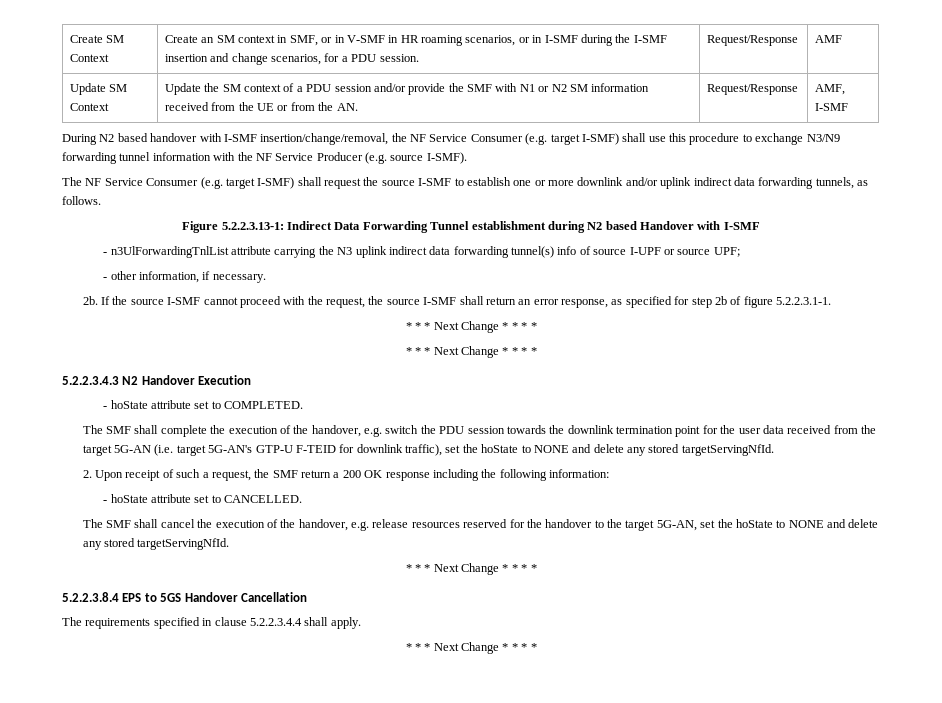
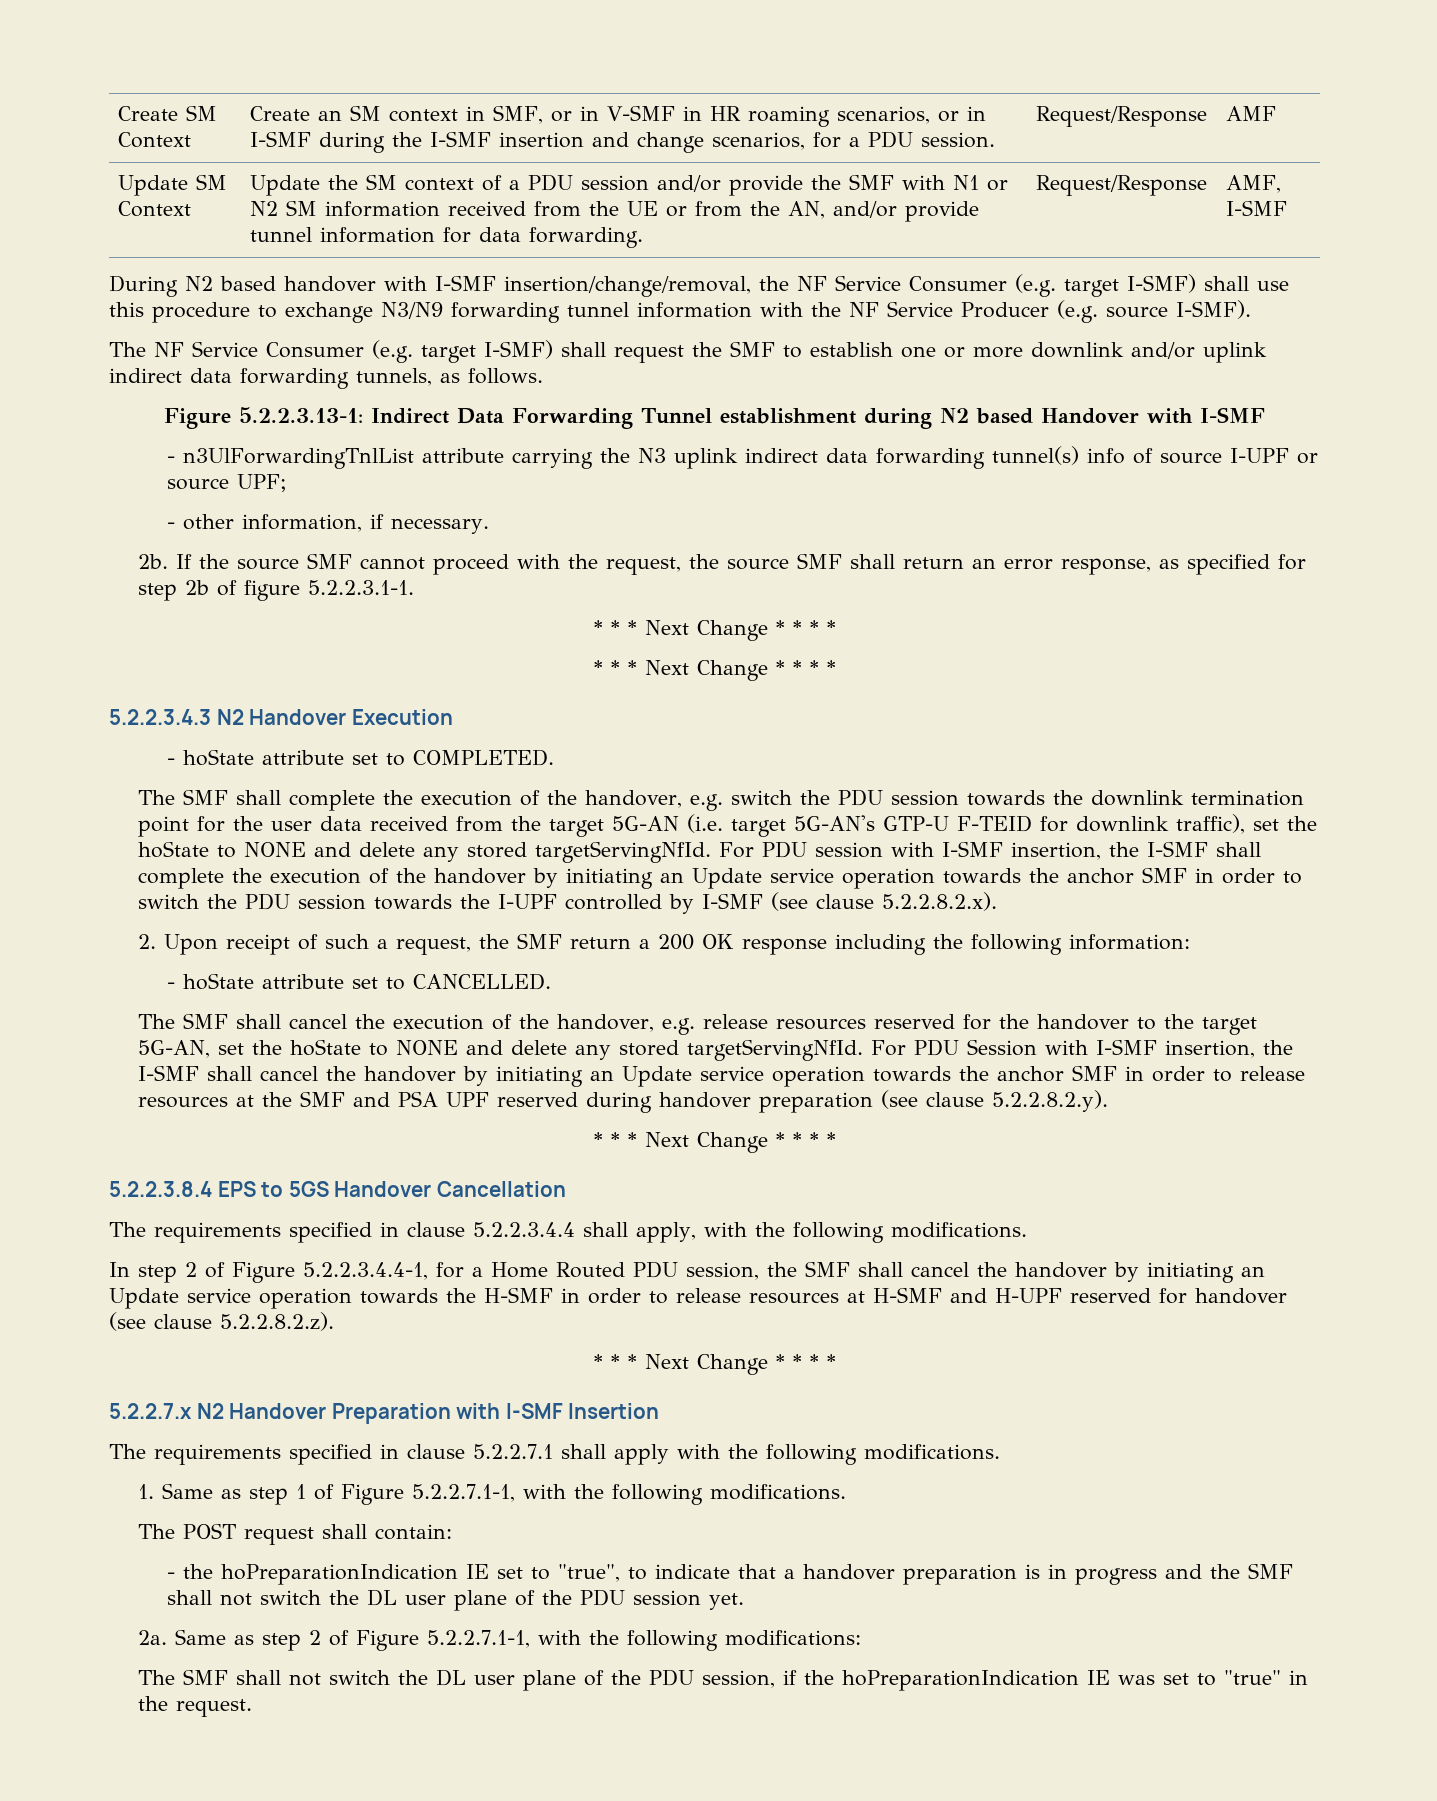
- Update SM Context | Update the SM context of a PDU session and/or provide the SMF with N1 or N2 SM information received from the UE or from the AN. | Request/Response | AMF, I-SMF
+ Update SM Context | Update the SM context of a PDU session and/or provide the SMF with N1 or N2 SM information received from the UE or from the AN, and/or provide tunnel information for data forwarding. | Request/Response | AMF, I-SMF
- The NF Service Consumer (e.g. target I-SMF) shall request the source I-SMF to establish one or more downlink and/or uplink indirect data forwarding tunnels, as follows.
+ The NF Service Consumer (e.g. target I-SMF) shall request the SMF to establish one or more downlink and/or uplink indirect data forwarding tunnels, as follows.
- If the source I-SMF cannot proceed with the request, the source I-SMF shall return an error response, as specified for step 2b of figure 5.2.2.3.1-1.
+ If the source SMF cannot proceed with the request, the source SMF shall return an error response, as specified for step 2b of figure 5.2.2.3.1-1.
+ For PDU session with I-SMF insertion, the I-SMF shall complete the execution of the handover by initiating an Update service operation towards the anchor SMF in order to switch the PDU session towards the I-UPF controlled by I-SMF (see clause 5.2.2.8.2.x).
+ For PDU Session with I-SMF insertion, the I-SMF shall cancel the handover by initiating an Update service operation towards the anchor SMF in order to release resources at the SMF and PSA UPF reserved during handover preparation (see clause 5.2.2.8.2.y).
- The requirements specified in clause 5.2.2.3.4.4 shall apply.
+ The requirements specified in clause 5.2.2.3.4.4 shall apply, with the following modifications.
+ In step 2 of Figure 5.2.2.3.4.4-1, for a Home Routed PDU session, the SMF shall cancel the handover by initiating an Update service operation towards the H-SMF in order to release resources at H-SMF and H-UPF reserved for handover (see clause 5.2.2.8.2.z).
  * * * Next Change * * * *
+ 5.2.2.7.x N2 Handover Preparation with I-SMF Insertion
+ The requirements specified in clause 5.2.2.7.1 shall apply with the following modifications.
+ 1. Same as step 1 of Figure 5.2.2.7.1-1, with the following modifications.
+ The POST request shall contain:
+ - the hoPreparationIndication IE set to "true", to indicate that a handover preparation is in progress and the SMF shall not switch the DL user plane of the PDU session yet.
+ 2a. Same as step 2 of Figure 5.2.2.7.1-1, with the following modifications:
+ The SMF shall not switch the DL user plane of the PDU session, if the hoPreparationIndication IE was set to "true" in the request.

